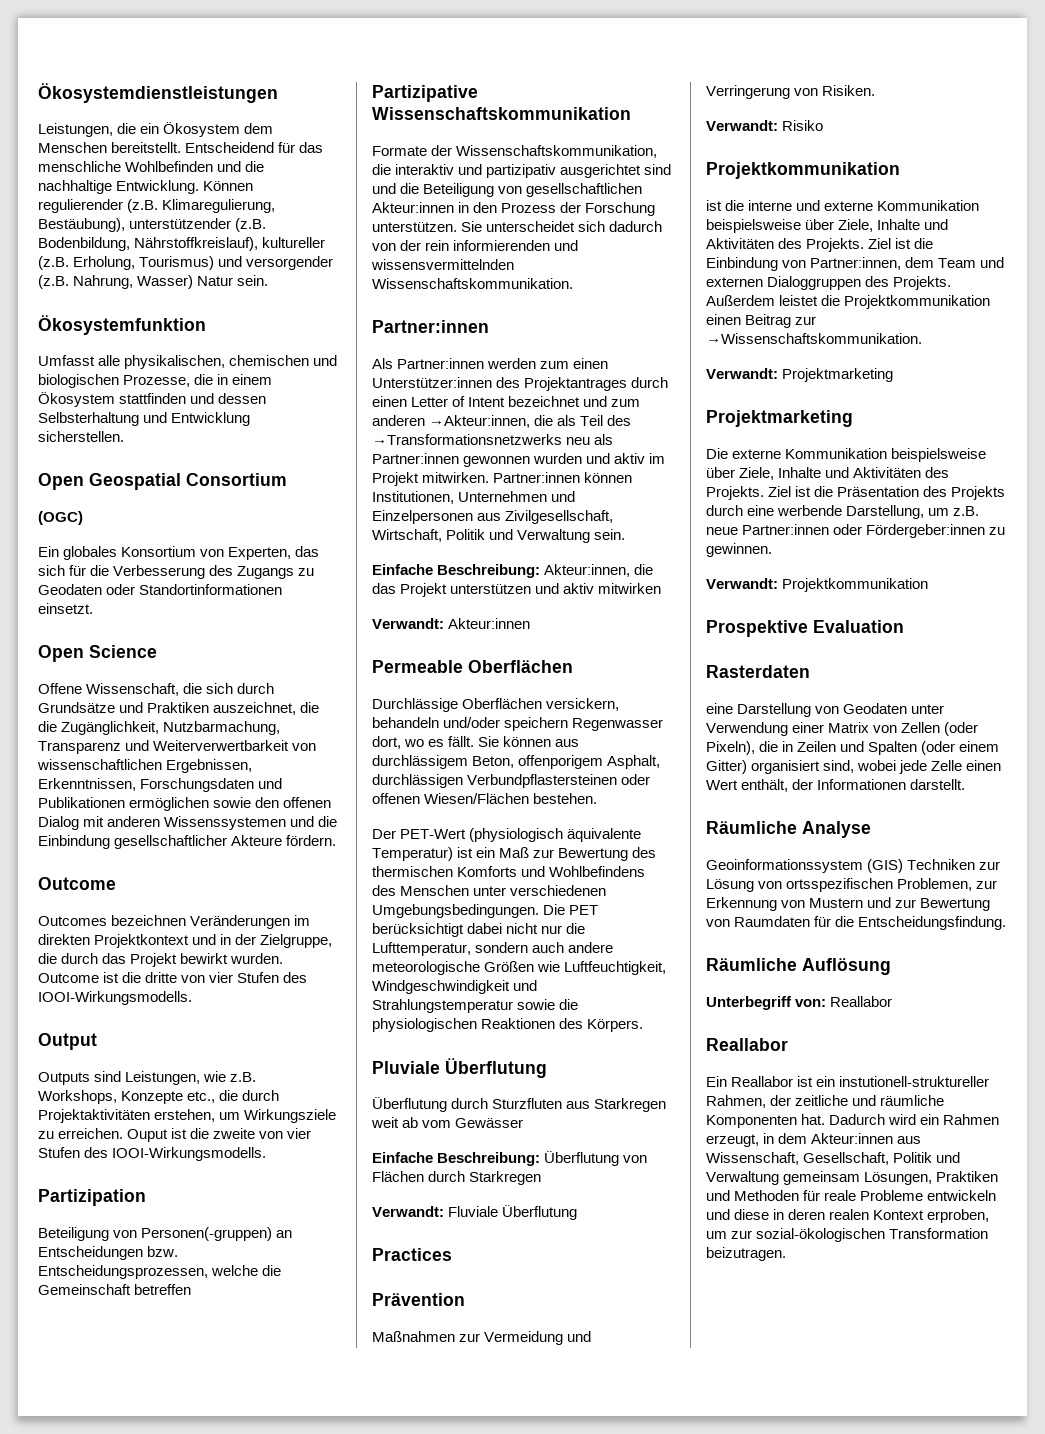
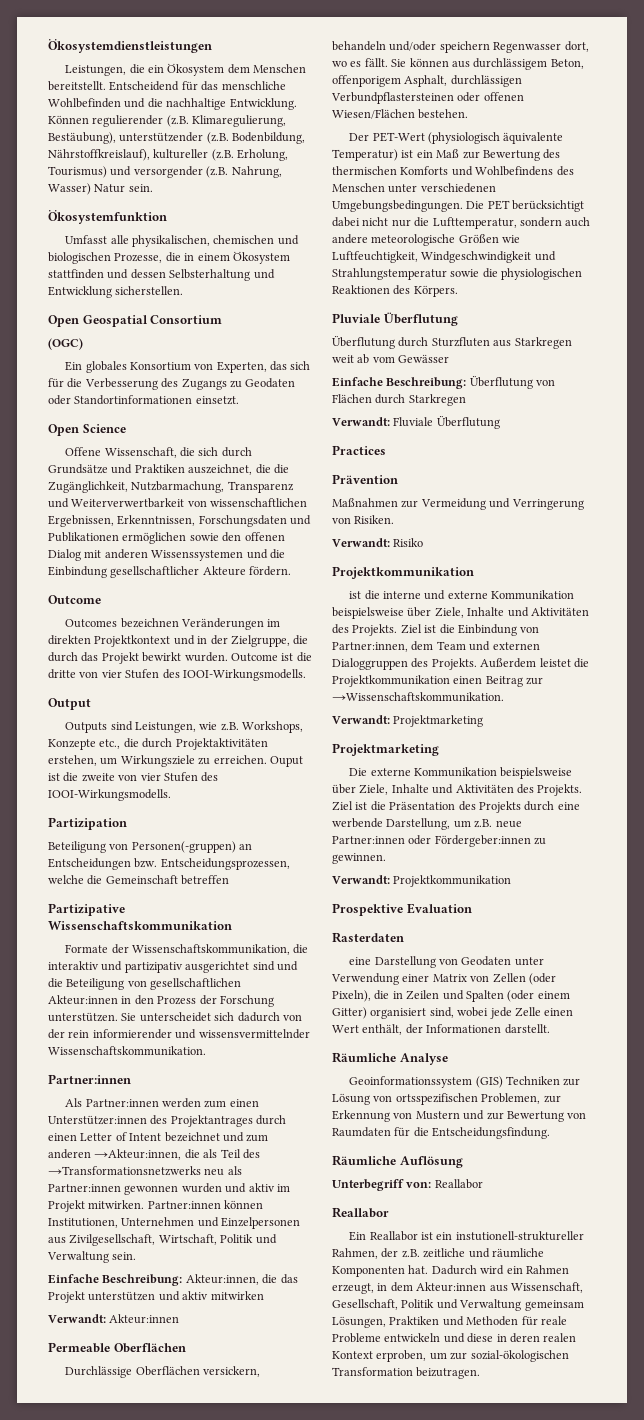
- Sie unterscheidet sich dadurch von der rein informierenden und wissensvermittelnden Wissenschaftskommunikation.
+ Sie unterscheidet sich dadurch von der rein informierender und wissensvermittelnder Wissenschaftskommunikation.
- Ein Reallabor ist ein instutionell-struktureller Rahmen, der zeitliche und räumliche Komponenten hat.
+ Ein Reallabor ist ein instutionell-struktureller Rahmen, der z.B. zeitliche und räumliche Komponenten hat.

